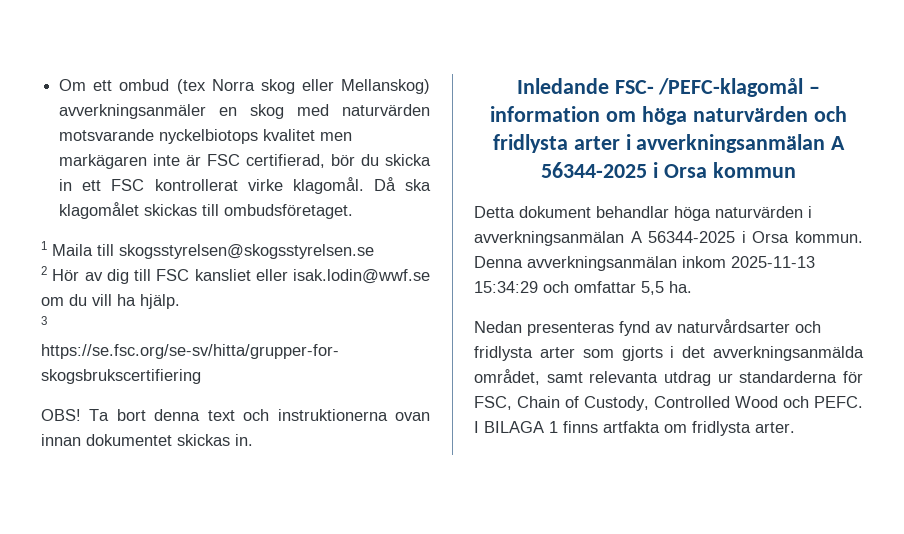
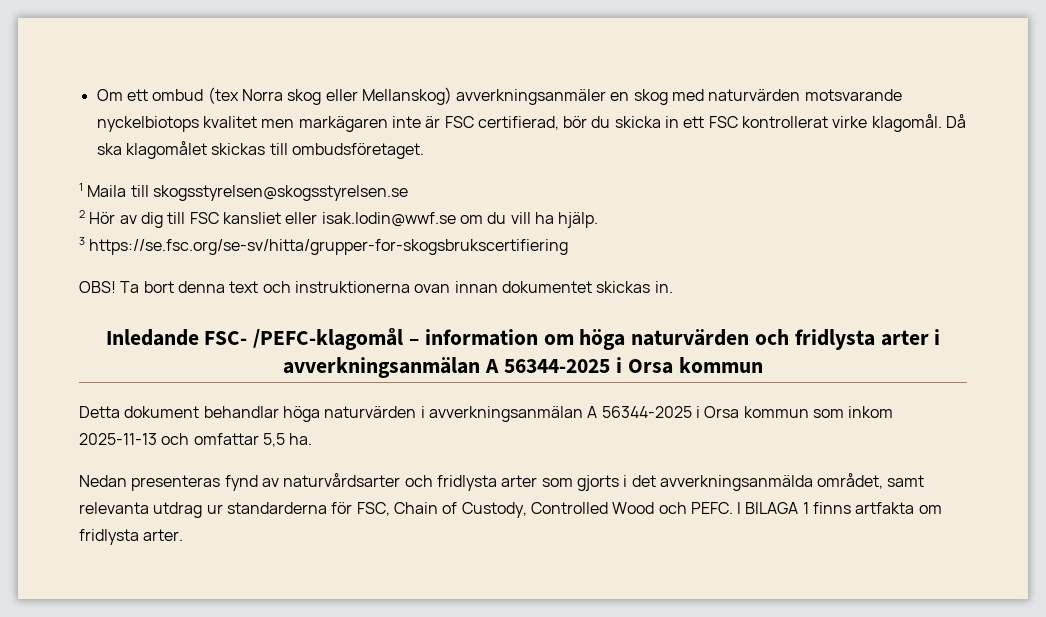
- Detta dokument behandlar höga naturvärden i avverkningsanmälan A 56344-2025 i Orsa kommun. Denna avverkningsanmälan inkom 2025-11-13 15:34:29 och omfattar 5,5 ha.
+ Detta dokument behandlar höga naturvärden i avverkningsanmälan A 56344-2025 i Orsa kommun som inkom 2025-11-13 och omfattar 5,5 ha.

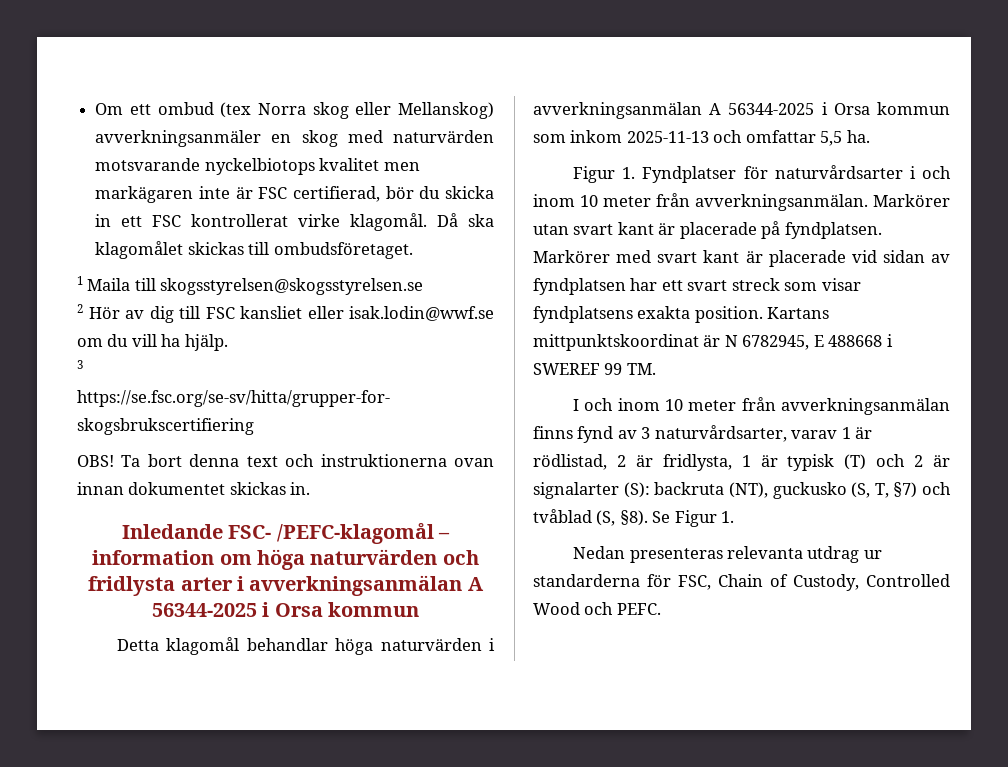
- Detta dokument behandlar höga naturvärden i avverkningsanmälan A 56344-2025 i Orsa kommun som inkom 2025-11-13 och omfattar 5,5 ha.
+ Detta klagomål behandlar höga naturvärden i avverkningsanmälan A 56344-2025 i Orsa kommun som inkom 2025-11-13 och omfattar 5,5 ha.
- Nedan presenteras fynd av naturvårdsarter och fridlysta arter som gjorts i det avverkningsanmälda området, samt relevanta utdrag ur standarderna för FSC, Chain of Custody, Controlled Wood och PEFC. I BILAGA 1 finns artfakta om fridlysta arter.
+ Figur 1. Fyndplatser för naturvårdsarter i och inom 10 meter från avverkningsanmälan. Markörer utan svart kant är placerade på fyndplatsen. Markörer med svart kant är placerade vid sidan av fyndplatsen har ett svart streck som visar fyndplatsens exakta position. Kartans mittpunktskoordinat är N 6782945, E 488668 i SWEREF 99 TM.
+ I och inom 10 meter från avverkningsanmälan finns fynd av 3 naturvårdsarter, varav 1 är rödlistad, 2 är fridlysta, 1 är typisk (T) och 2 är signalarter (S): backruta (NT), guckusko (S, T, §7) och tvåblad (S, §8). Se Figur 1.
+ Nedan presenteras relevanta utdrag ur standarderna för FSC, Chain of Custody, Controlled Wood och PEFC.

